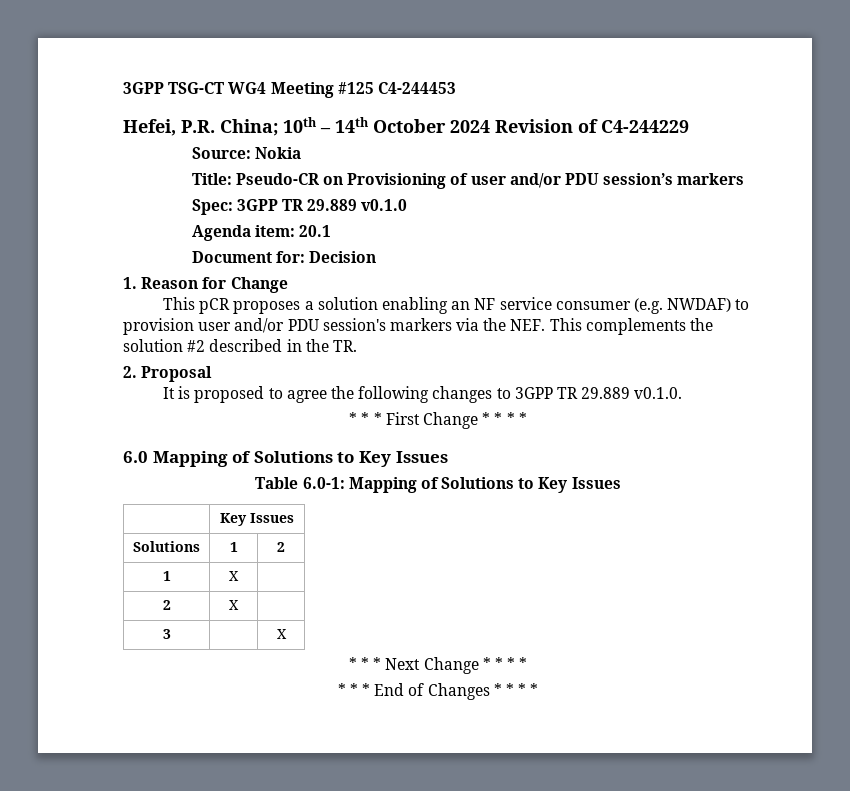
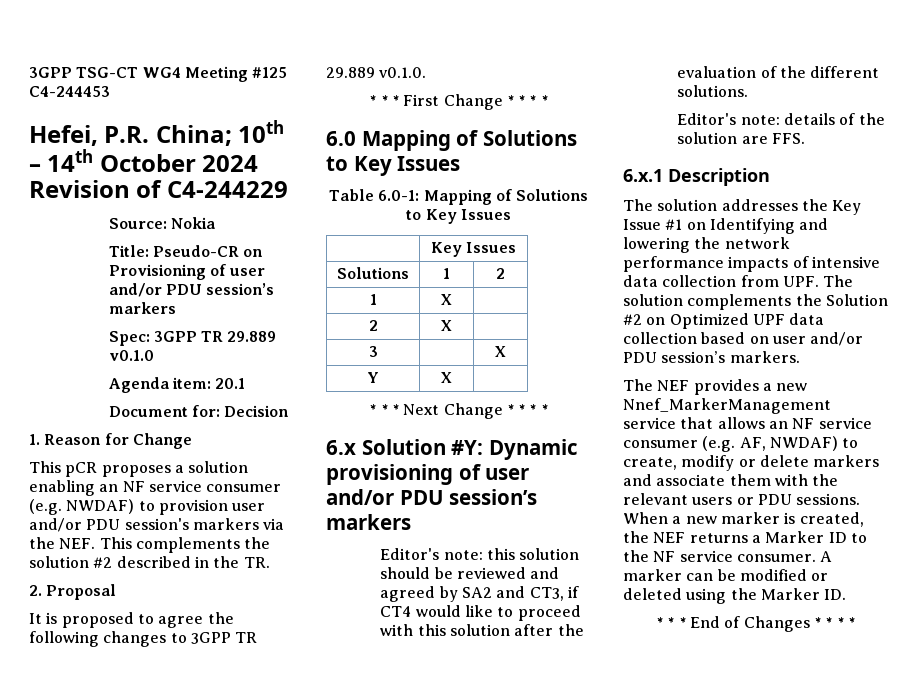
+ Y | X |
+ 6.x Solution #Y: Dynamic provisioning of user and/or PDU session’s markers
+ Editor's note: this solution should be reviewed and agreed by SA2 and CT3, if CT4 would like to proceed with this solution after the evaluation of the different solutions.
+ Editor's note: details of the solution are FFS.
+ 6.x.1 Description
+ The solution addresses the Key Issue #1 on Identifying and lowering the network performance impacts of intensive data collection from UPF. The solution complements the Solution #2 on Optimized UPF data collection based on user and/or PDU session’s markers.
+ The NEF provides a new Nnef_MarkerManagement service that allows an NF service consumer (e.g. AF, NWDAF) to create, modify or delete markers and associate them with the relevant users or PDU sessions. When a new marker is created, the NEF returns a Marker ID to the NF service consumer. A marker can be modified or deleted using the Marker ID.

